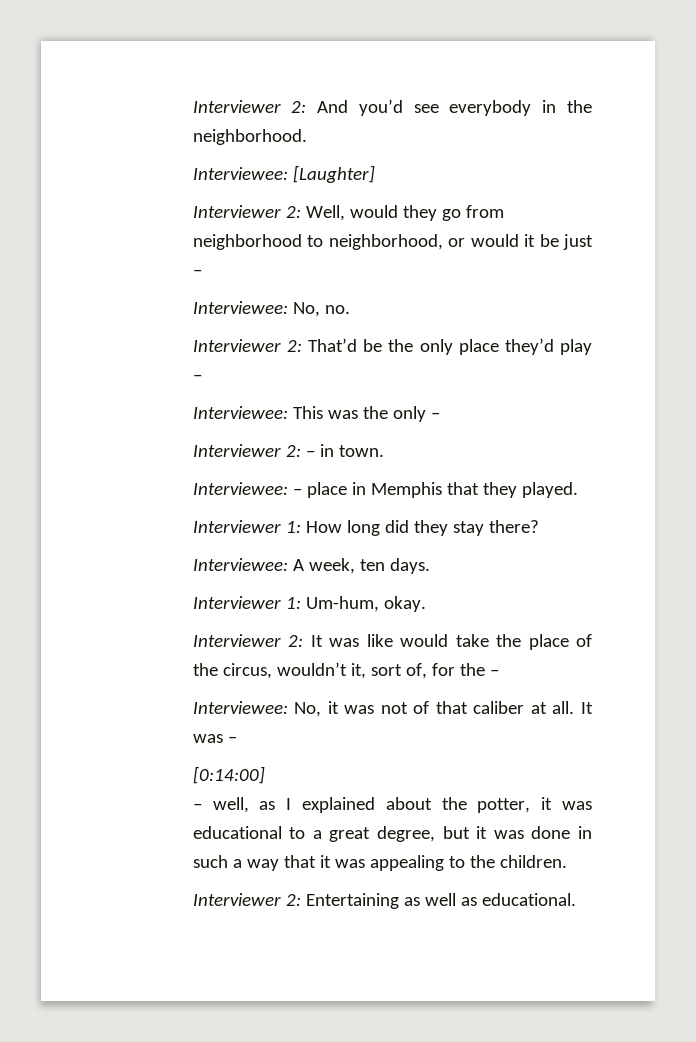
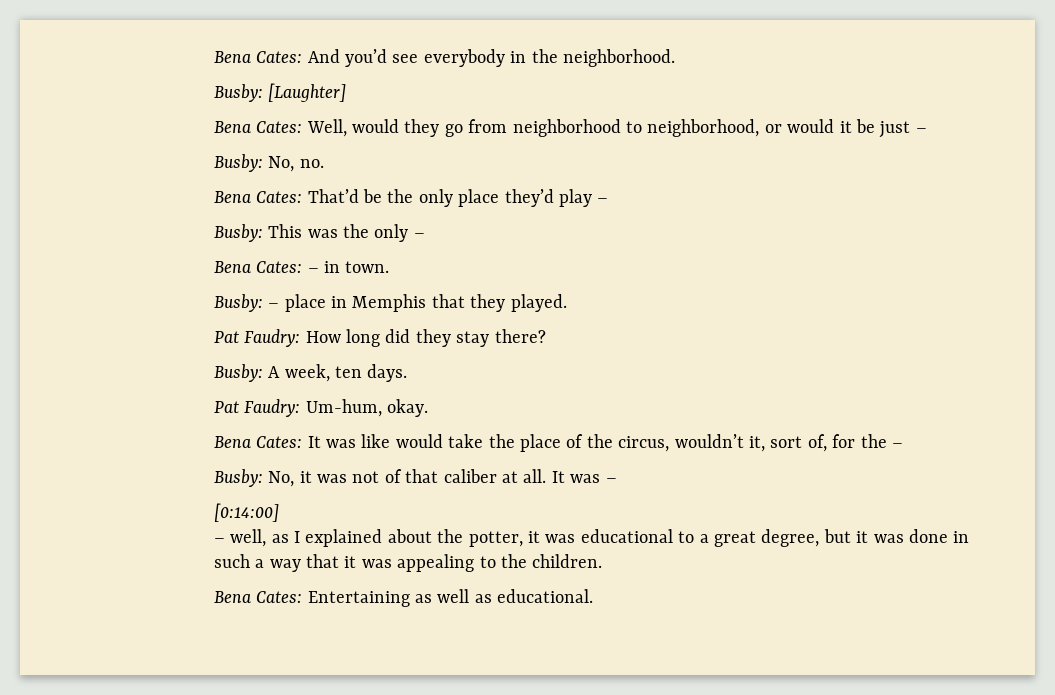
- Interviewer 2: And you’d see everybody in the neighborhood.
+ Bena Cates: And you’d see everybody in the neighborhood.
- Interviewee: [Laughter]
+ Busby: [Laughter]
- Interviewer 2: Well, would they go from neighborhood to neighborhood, or would it be just –
+ Bena Cates: Well, would they go from neighborhood to neighborhood, or would it be just –
- Interviewee: No, no.
+ Busby: No, no.
- Interviewer 2: That’d be the only place they’d play –
+ Bena Cates: That’d be the only place they’d play –
- Interviewee: This was the only –
+ Busby: This was the only –
- Interviewer 2: – in town.
+ Bena Cates: – in town.
- Interviewee: – place in Memphis that they played.
+ Busby: – place in Memphis that they played.
- Interviewer 1: How long did they stay there?
+ Pat Faudry: How long did they stay there?
- Interviewee: A week, ten days.
+ Busby: A week, ten days.
- Interviewer 1: Um-hum, okay.
+ Pat Faudry: Um-hum, okay.
- Interviewer 2: It was like would take the place of the circus, wouldn’t it, sort of, for the –
+ Bena Cates: It was like would take the place of the circus, wouldn’t it, sort of, for the –
- Interviewee: No, it was not of that caliber at all.
+ Busby: No, it was not of that caliber at all.
- Interviewer 2: Entertaining as well as educational.
+ Bena Cates: Entertaining as well as educational.

